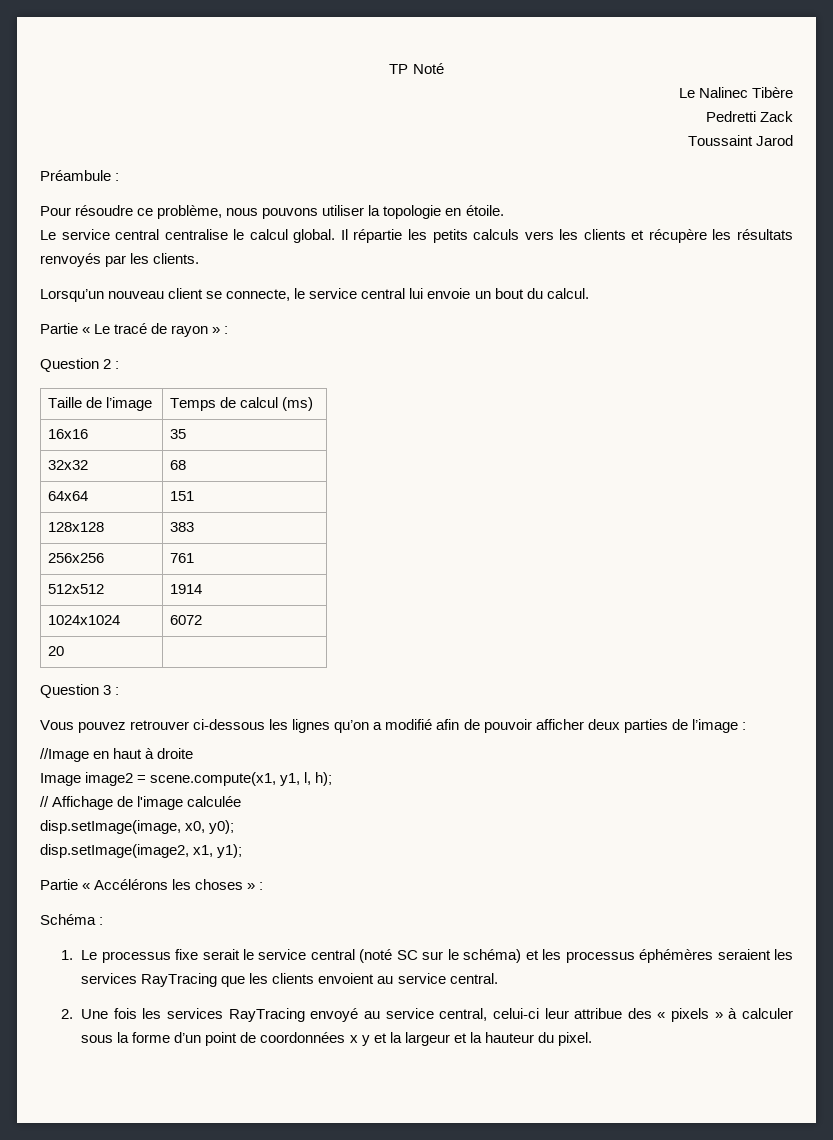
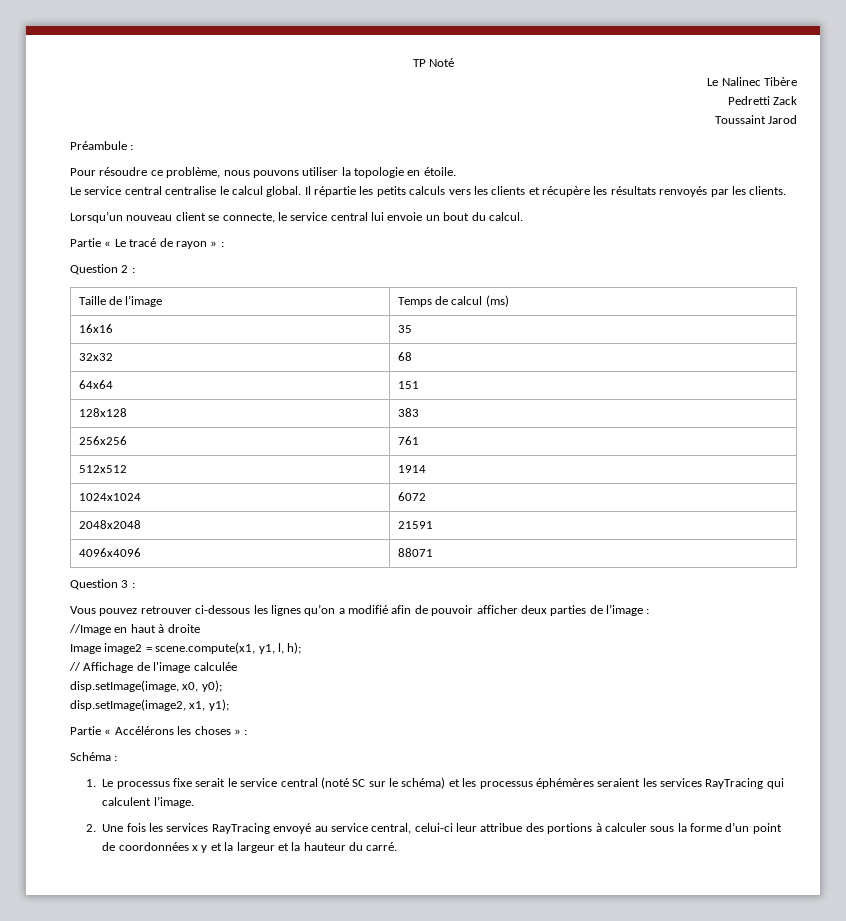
- 20 |
+ 2048x2048 | 21591
+ 4096x4096 | 88071
- 1. Le processus fixe serait le service central (noté SC sur le schéma) et les processus éphémères seraient les services RayTracing que les clients envoient au service central.
+ 1. Le processus fixe serait le service central (noté SC sur le schéma) et les processus éphémères seraient les services RayTracing qui calculent l’image.
- 2. Une fois les services RayTracing envoyé au service central, celui-ci leur attribue des « pixels » à calculer sous la forme d’un point de coordonnées x y et la largeur et la hauteur du pixel.
+ 2. Une fois les services RayTracing envoyé au service central, celui-ci leur attribue des portions à calculer sous la forme d’un point de coordonnées x y et la largeur et la hauteur du carré.

